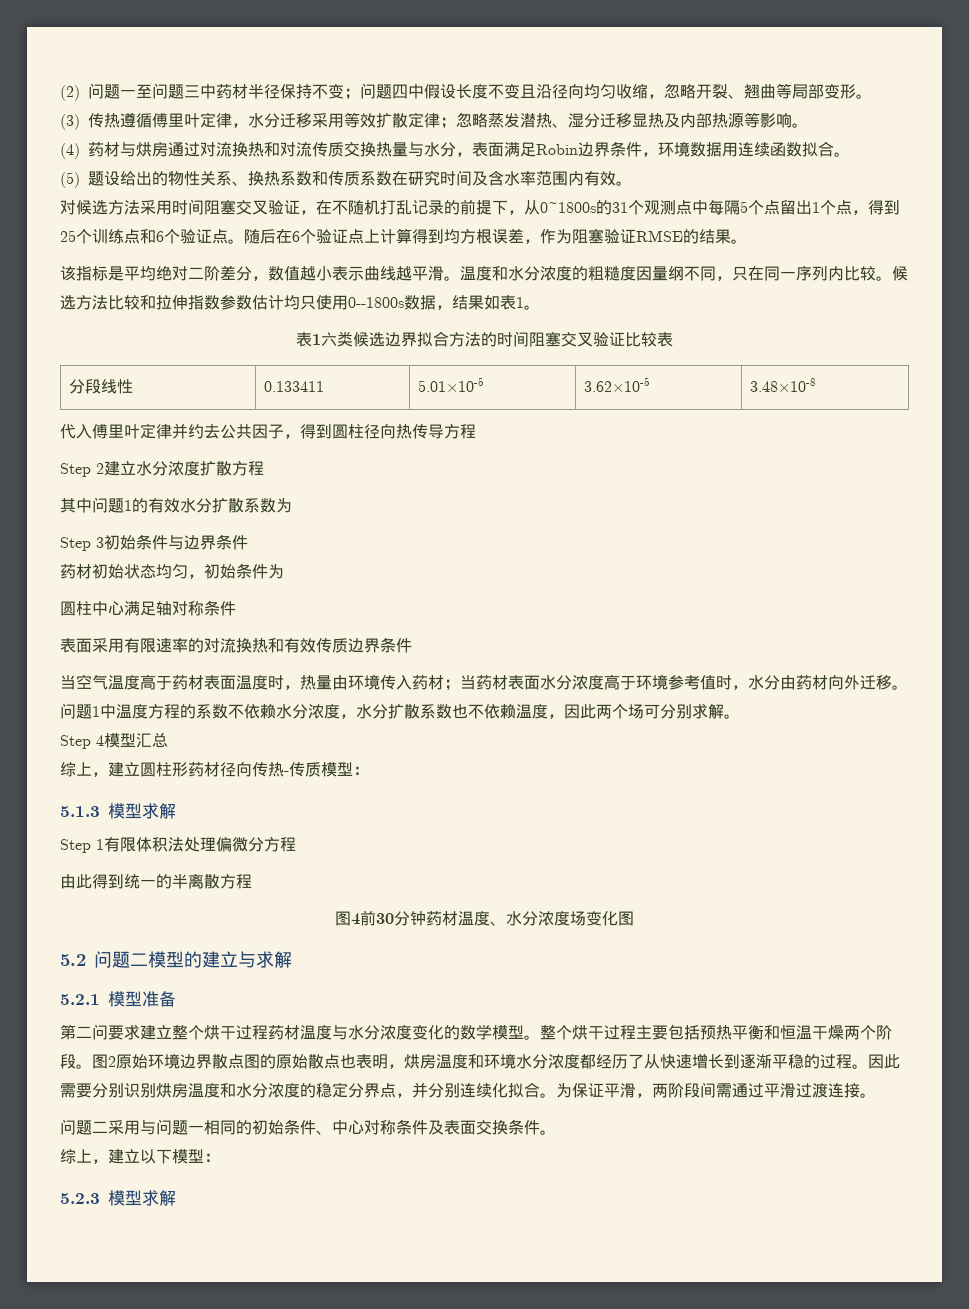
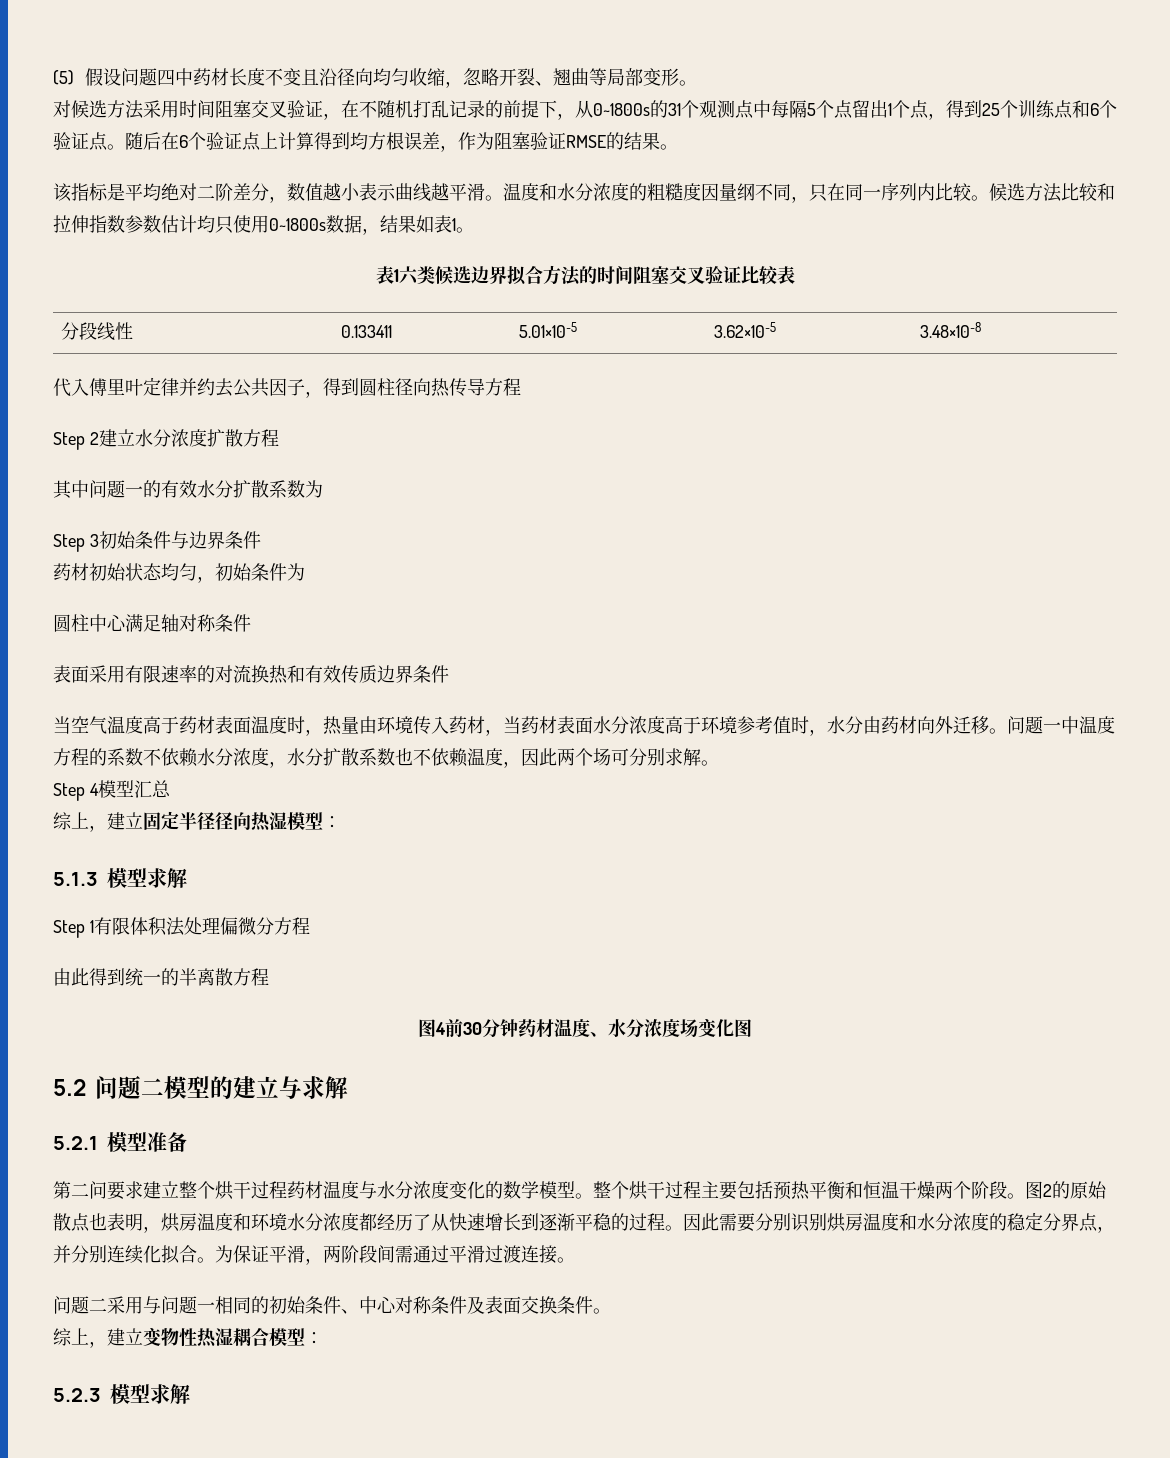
- (2)问题一至问题三中药材半径保持不变；问题四中假设长度不变且沿径向均匀收缩，忽略开裂、翘曲等局部变形。
+ (5)假设问题四中药材长度不变且沿径向均匀收缩，忽略开裂、翘曲等局部变形。
- (3)传热遵循傅里叶定律，水分迁移采用等效扩散定律；忽略蒸发潜热、湿分迁移显热及内部热源等影响。
- (4)药材与烘房通过对流换热和对流传质交换热量与水分，表面满足Robin边界条件，环境数据用连续函数拟合。
- (5)题设给出的物性关系、换热系数和传质系数在研究时间及含水率范围内有效。
- 候选方法比较和拉伸指数参数估计均只使用0--1800s数据，结果如表1。
+ 候选方法比较和拉伸指数参数估计均只使用0~1800s数据，结果如表1。
- 其中问题1的有效水分扩散系数为
+ 其中问题一的有效水分扩散系数为
- 当空气温度高于药材表面温度时，热量由环境传入药材；当药材表面水分浓度高于环境参考值时，水分由药材向外迁移。
+ 当空气温度高于药材表面温度时，热量由环境传入药材，当药材表面水分浓度高于环境参考值时，水分由药材向外迁移。
- 问题1中温度方程的系数不依赖水分浓度，水分扩散系数也不依赖温度，因此两个场可分别求解。
+ 问题一中温度方程的系数不依赖水分浓度，水分扩散系数也不依赖温度，因此两个场可分别求解。
- 综上，建立圆柱形药材径向传热-传质模型：
+ 综上，建立固定半径径向热湿模型：
- 图2原始环境边界散点图的原始散点也表明，烘房温度和环境水分浓度都经历了从快速增长到逐渐平稳的过程。
+ 图2的原始散点也表明，烘房温度和环境水分浓度都经历了从快速增长到逐渐平稳的过程。
- 综上，建立以下模型：
+ 综上，建立变物性热湿耦合模型：

